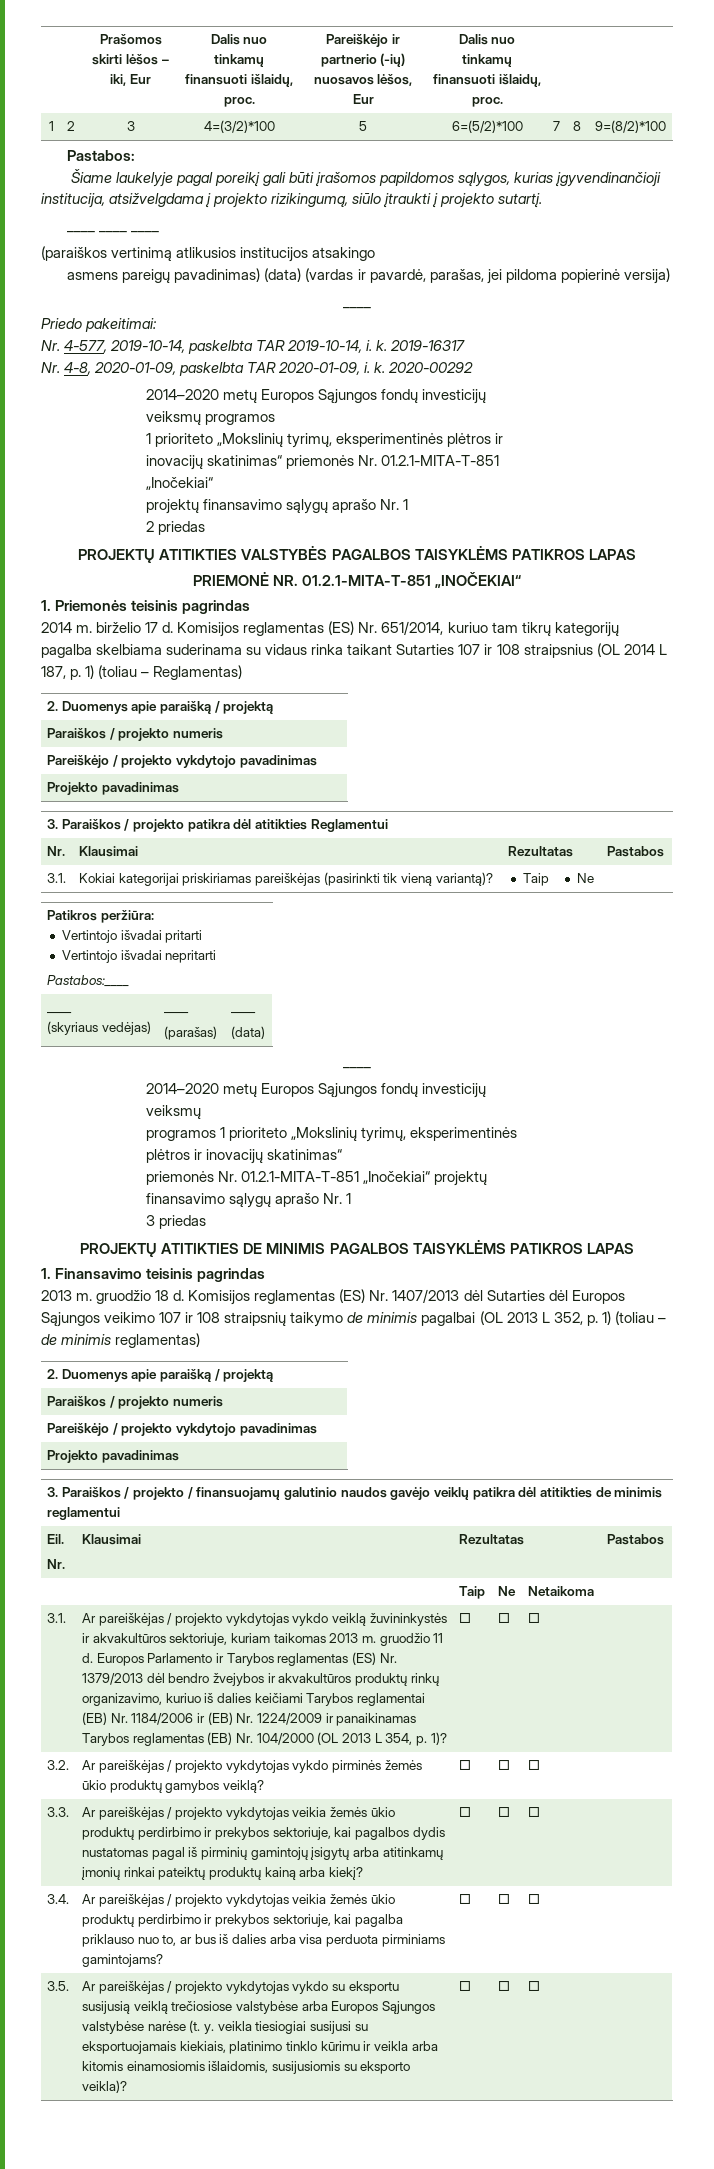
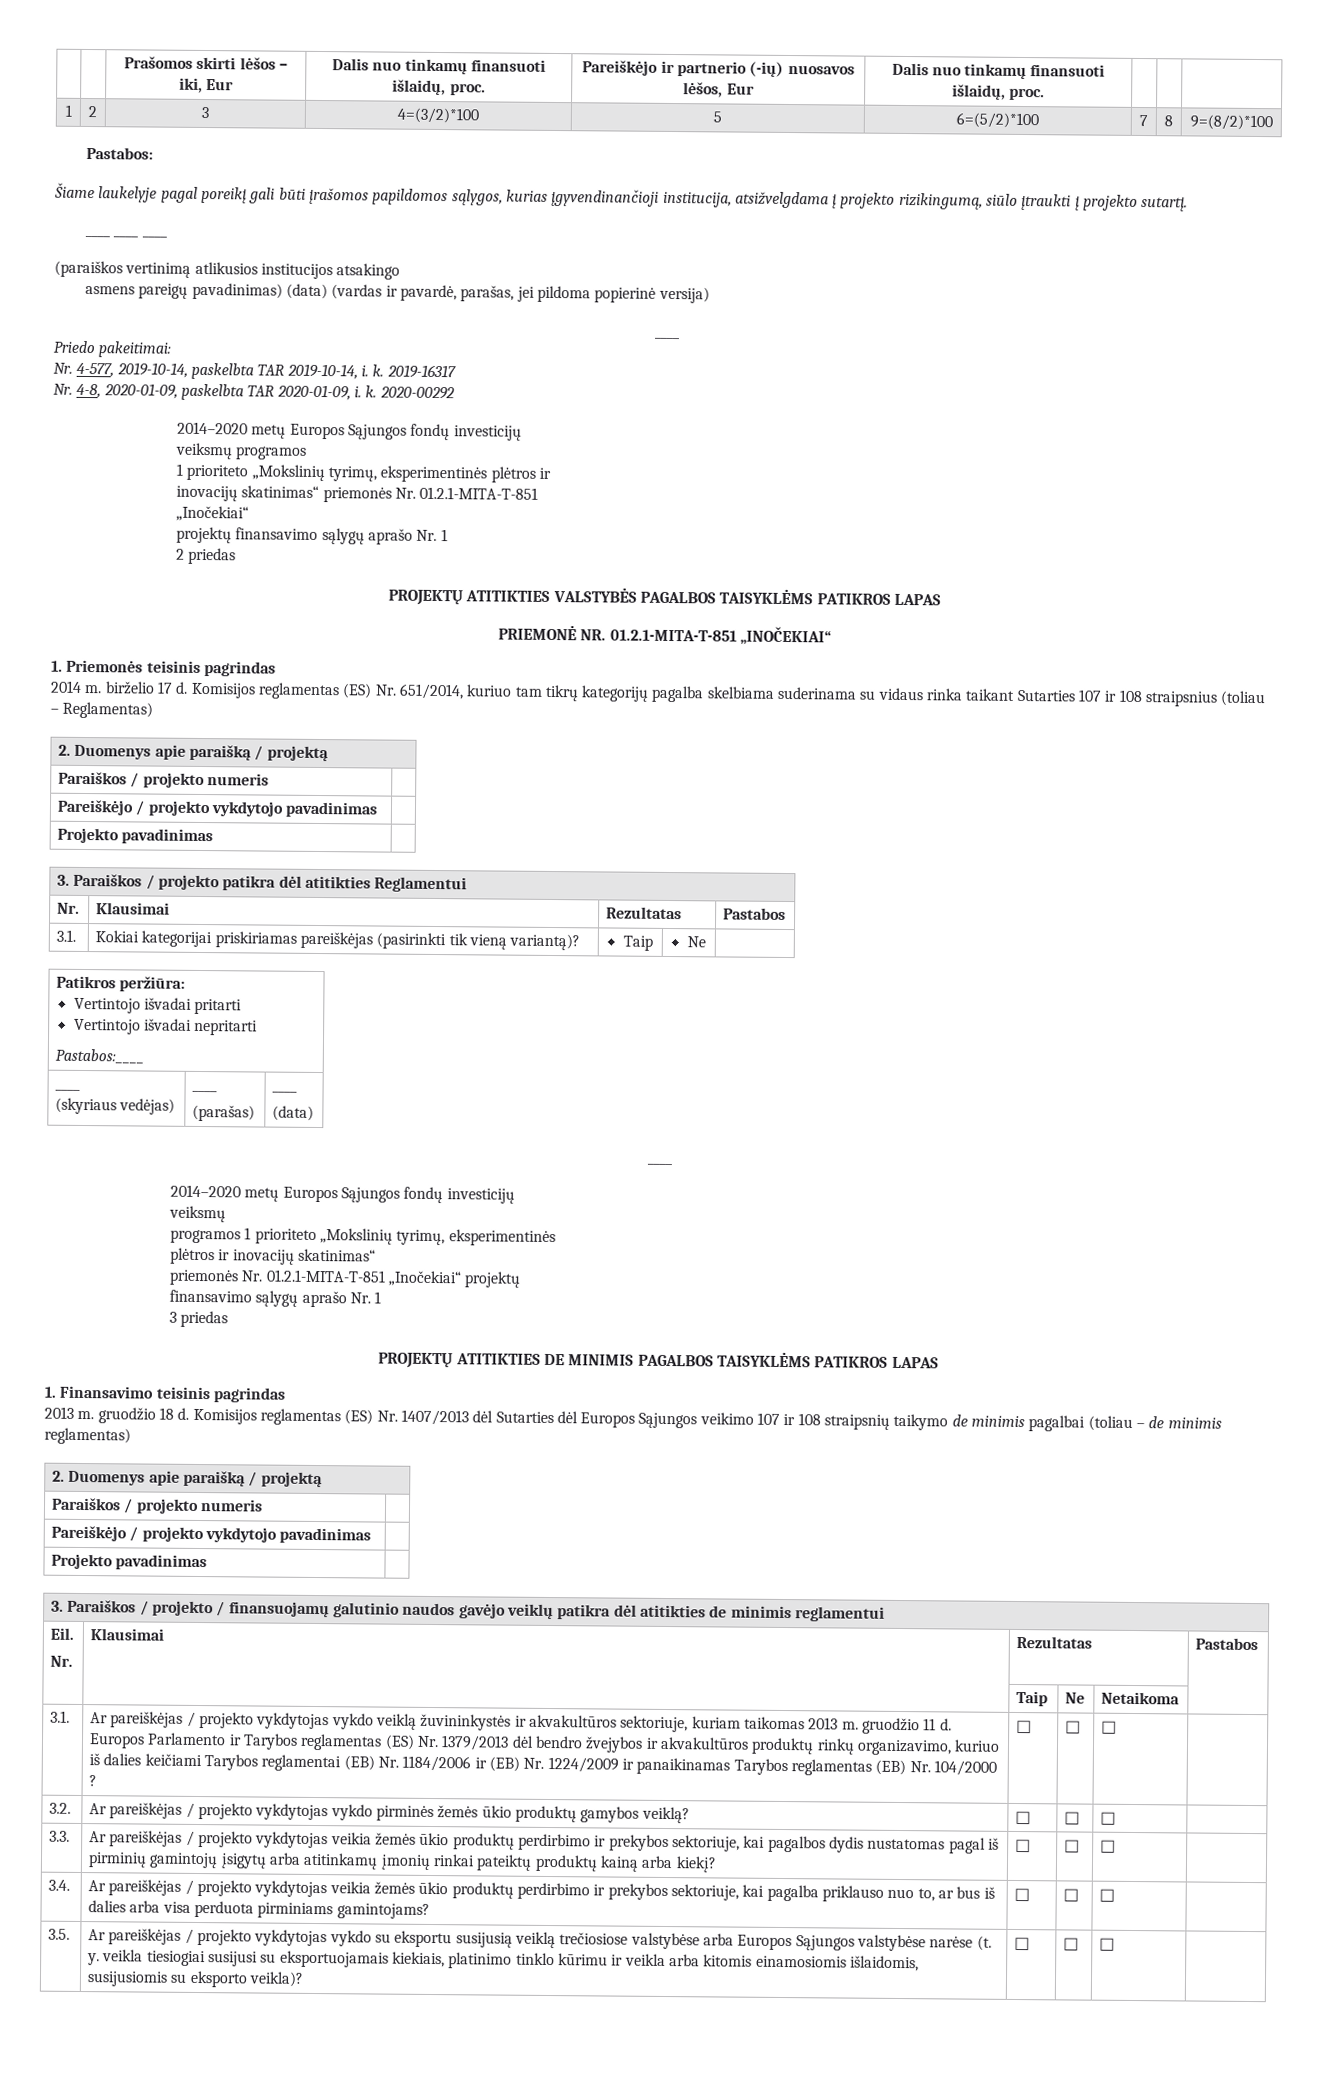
- Komisijos reglamentas (ES) Nr. 651/2014, kuriuo tam tikrų kategorijų pagalba skelbiama suderinama su vidaus rinka taikant Sutarties 107 ir 108 straipsnius (OL 2014 L 187, p. 1) (toliau – Reglamentas)
+ Komisijos reglamentas (ES) Nr. 651/2014, kuriuo tam tikrų kategorijų pagalba skelbiama suderinama su vidaus rinka taikant Sutarties 107 ir 108 straipsnius (toliau – Reglamentas)
- Komisijos reglamentas (ES) Nr. 1407/2013 dėl Sutarties dėl Europos Sąjungos veikimo 107 ir 108 straipsnių taikymo de minimis pagalbai (OL 2013 L 352, p. 1) (toliau – de minimis reglamentas)
+ Komisijos reglamentas (ES) Nr. 1407/2013 dėl Sutarties dėl Europos Sąjungos veikimo 107 ir 108 straipsnių taikymo de minimis pagalbai (toliau – de minimis reglamentas)
- Europos Parlamento ir Tarybos reglamentas (ES) Nr. 1379/2013 dėl bendro žvejybos ir akvakultūros produktų rinkų organizavimo, kuriuo iš dalies keičiami Tarybos reglamentai (EB) Nr. 1184/2006 ir (EB) Nr. 1224/2009 ir panaikinamas Tarybos reglamentas (EB) Nr. 104/2000 (OL 2013 L 354, p. 1)?
+ Europos Parlamento ir Tarybos reglamentas (ES) Nr. 1379/2013 dėl bendro žvejybos ir akvakultūros produktų rinkų organizavimo, kuriuo iš dalies keičiami Tarybos reglamentai (EB) Nr. 1184/2006 ir (EB) Nr. 1224/2009 ir panaikinamas Tarybos reglamentas (EB) Nr. 104/2000 ?

